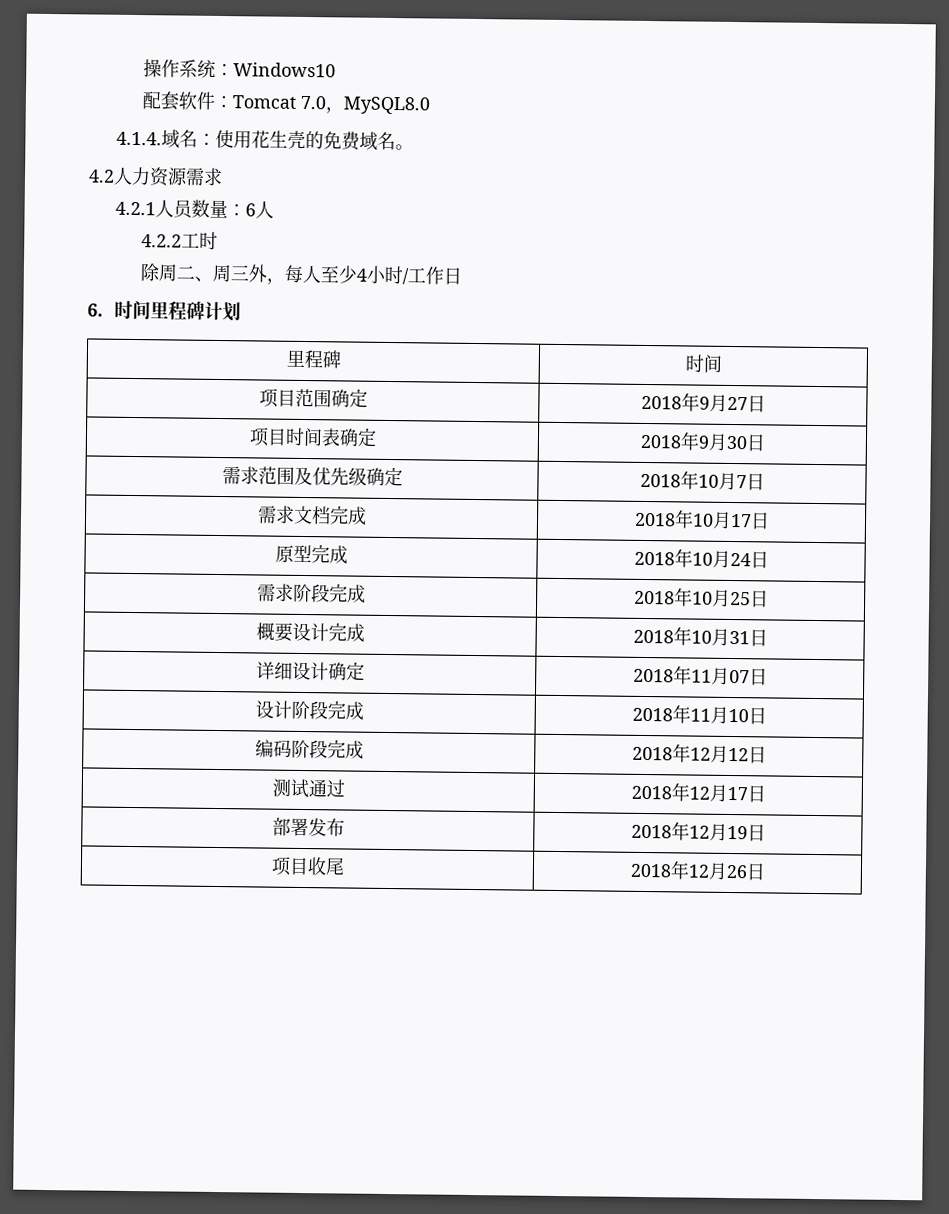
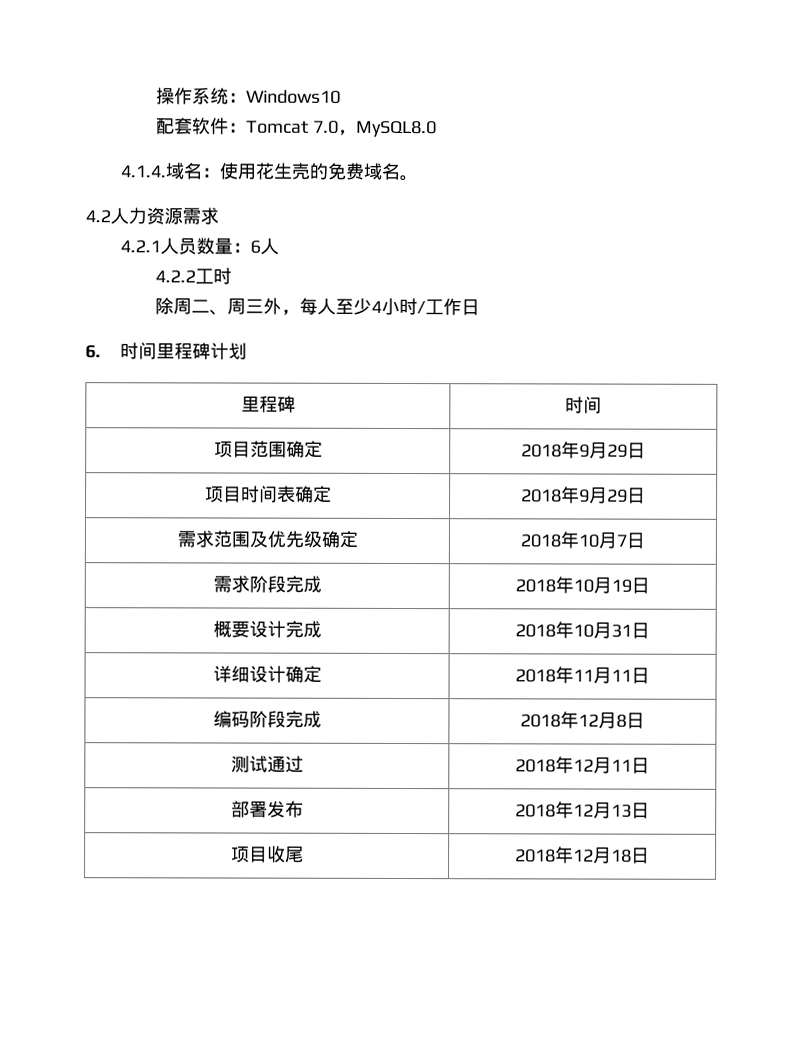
- 项目范围确定 | 2018年9月27日
+ 项目范围确定 | 2018年9月29日
- 项目时间表确定 | 2018年9月30日
+ 项目时间表确定 | 2018年9月29日
- 需求文档完成 | 2018年10月17日
- 原型完成 | 2018年10月24日
- 需求阶段完成 | 2018年10月25日
+ 需求阶段完成 | 2018年10月19日
- 详细设计确定 | 2018年11月07日
- 设计阶段完成 | 2018年11月10日
+ 详细设计确定 | 2018年11月11日
- 编码阶段完成 | 2018年12月12日
+ 编码阶段完成 | 2018年12月8日
- 测试通过 | 2018年12月17日
+ 测试通过 | 2018年12月11日
- 部署发布 | 2018年12月19日
+ 部署发布 | 2018年12月13日
- 项目收尾 | 2018年12月26日
+ 项目收尾 | 2018年12月18日

